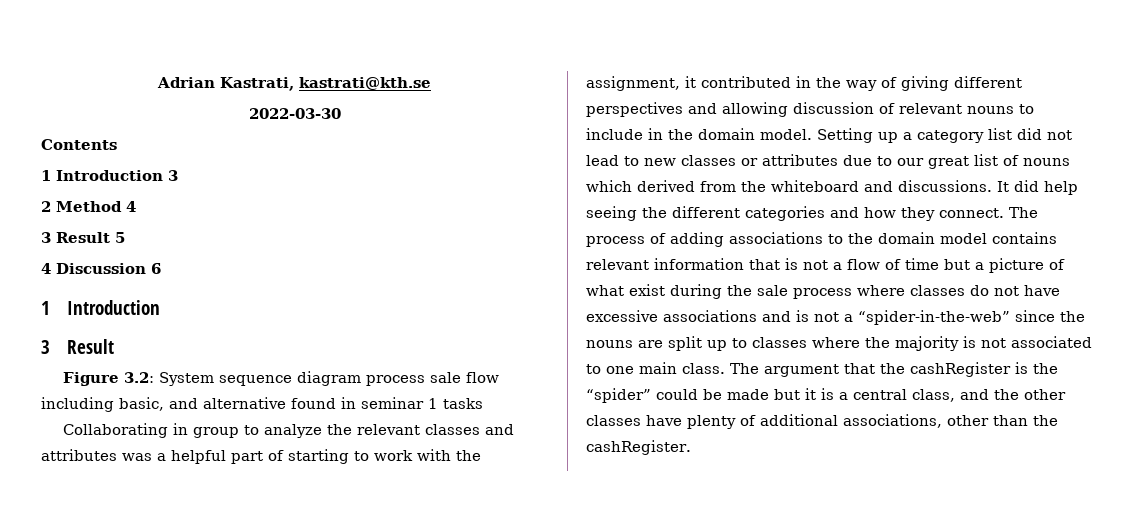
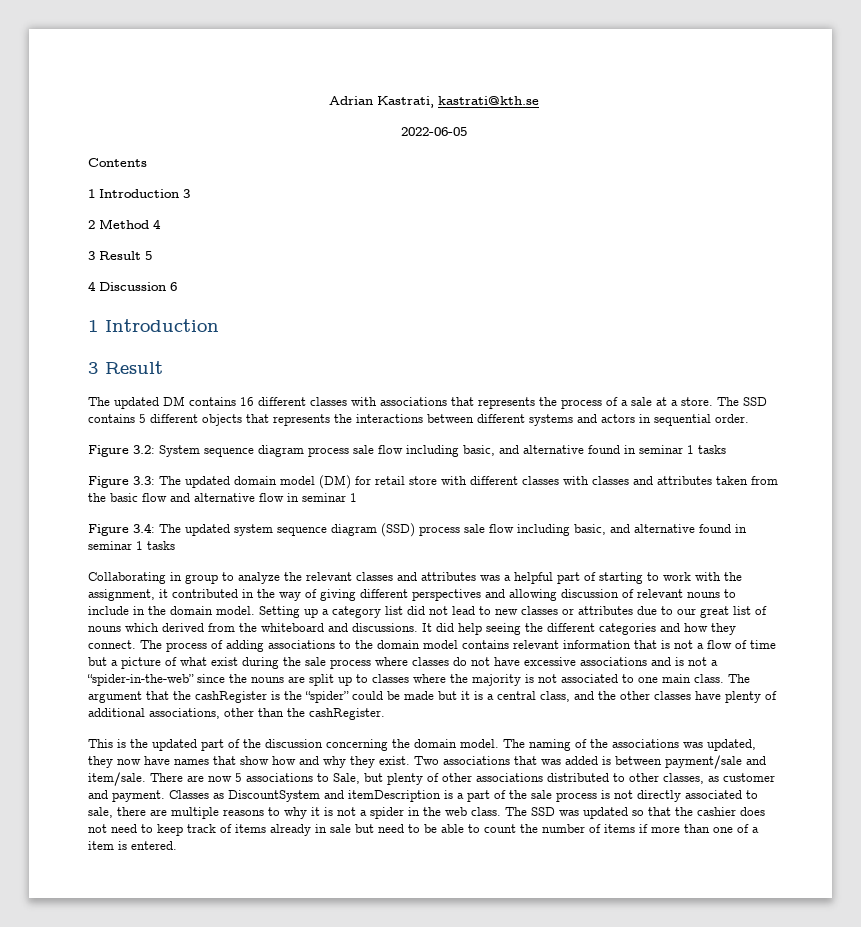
- 2022-03-30
+ 2022-06-05
+ The updated DM contains 16 different classes with associations that represents the process of a sale at a store. The SSD contains 5 different objects that represents the interactions between different systems and actors in sequential order.
+ Figure 3.3: The updated domain model (DM) for retail store with different classes with classes and attributes taken from the basic flow and alternative flow in seminar 1
+ Figure 3.4: The updated system sequence diagram (SSD) process sale flow including basic, and alternative found in seminar 1 tasks
+ This is the updated part of the discussion concerning the domain model. The naming of the associations was updated, they now have names that show how and why they exist. Two associations that was added is between payment/sale and item/sale. There are now 5 associations to Sale, but plenty of other associations distributed to other classes, as customer and payment. Classes as DiscountSystem and itemDescription is a part of the sale process is not directly associated to sale, there are multiple reasons to why it is not a spider in the web class. The SSD was updated so that the cashier does not need to keep track of items already in sale but need to be able to count the number of items if more than one of a item is entered.

